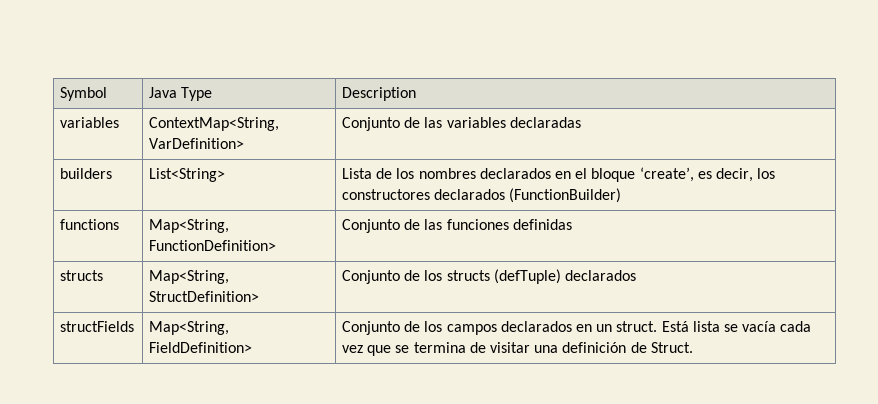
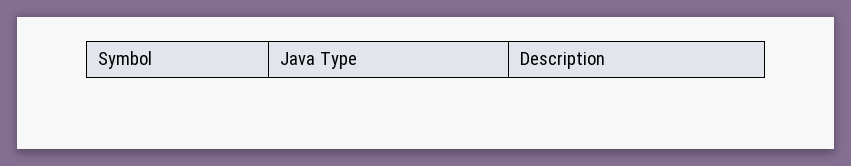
- variables | ContextMap<String, VarDefinition> | Conjunto de las variables declaradas
- builders | List<String> | Lista de los nombres declarados en el bloque ‘create’, es decir, los constructores declarados (FunctionBuilder)
- functions | Map<String, FunctionDefinition> | Conjunto de las funciones definidas
- structs | Map<String, StructDefinition> | Conjunto de los structs (defTuple) declarados
- structFields | Map<String, FieldDefinition> | Conjunto de los campos declarados en un struct. Está lista se vacía cada vez que se termina de visitar una definición de Struct.

